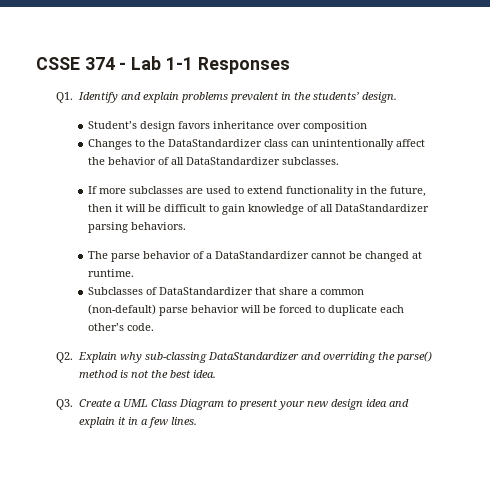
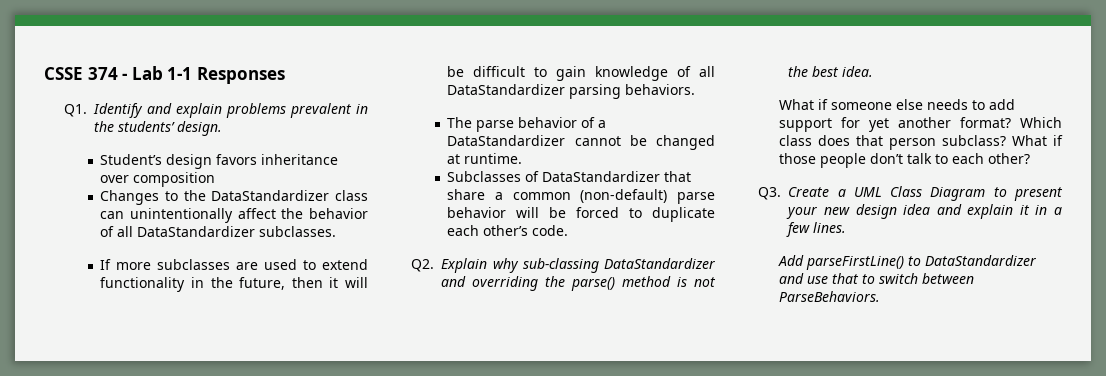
+ What if someone else needs to add support for yet another format? Which class does that person subclass? What if those people don’t talk to each other?
+ Add parseFirstLine() to DataStandardizer and use that to switch between ParseBehaviors.

